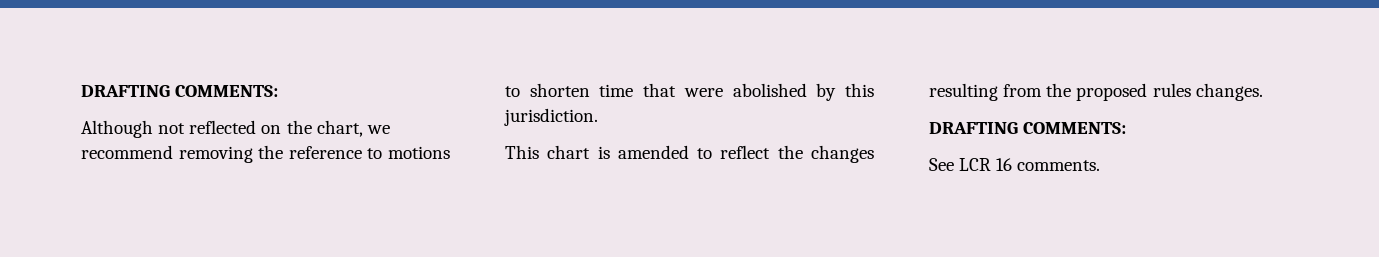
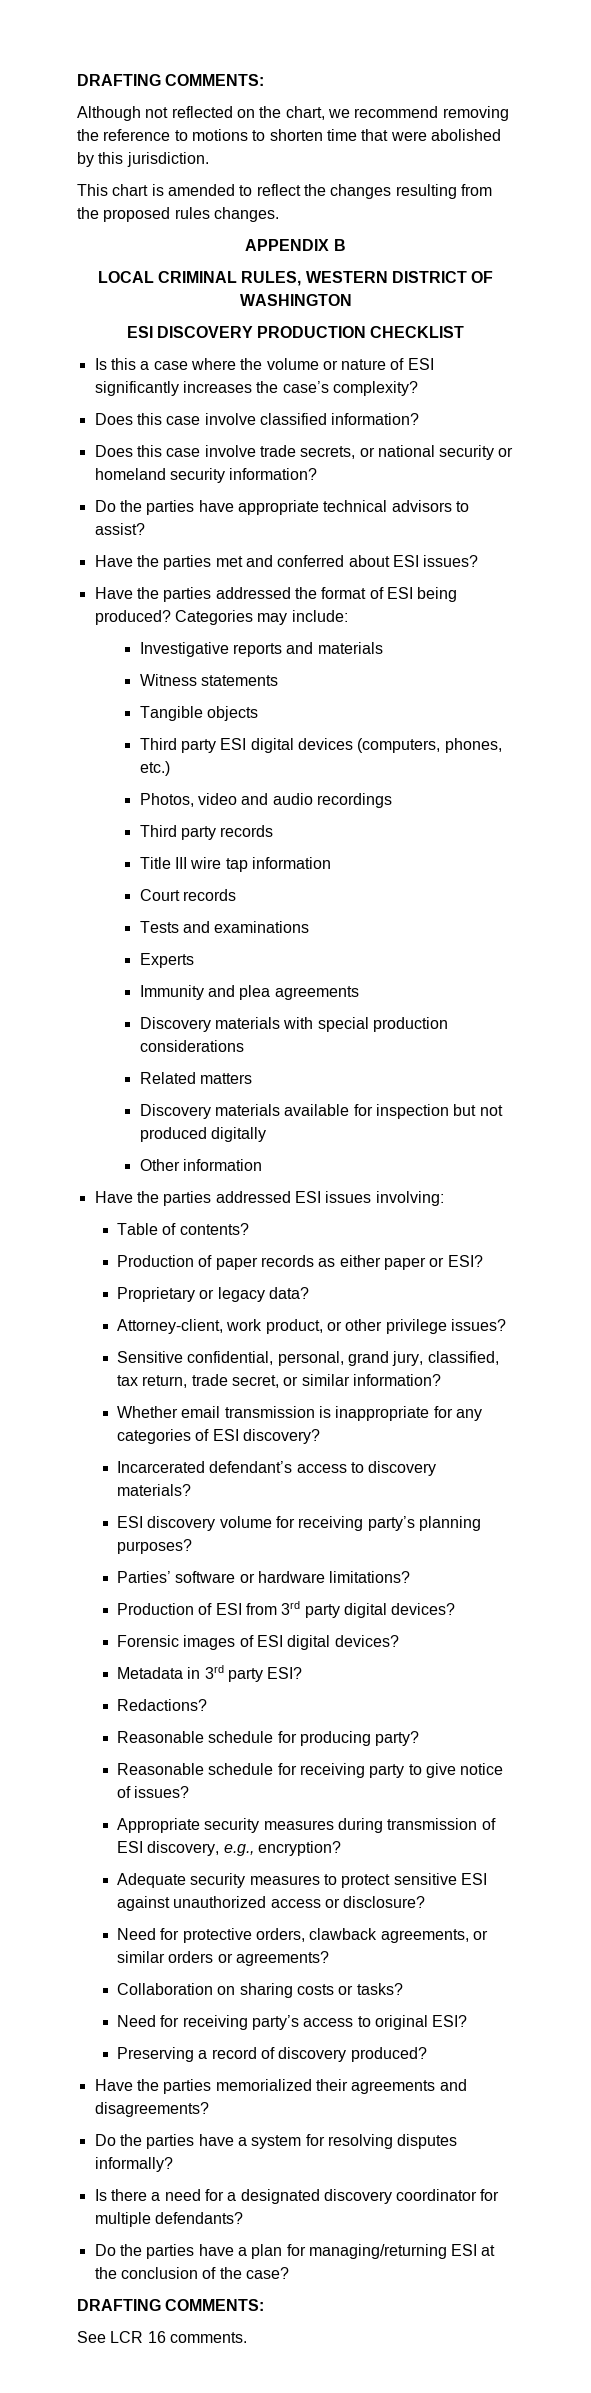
+ APPENDIX B
+ LOCAL CRIMINAL RULES, WESTERN DISTRICT OF WASHINGTON
+ ESI DISCOVERY PRODUCTION CHECKLIST
+ Is this a case where the volume or nature of ESI significantly increases the case’s complexity?
+ Does this case involve classified information?
+ Does this case involve trade secrets, or national security or homeland security information?
+ Do the parties have appropriate technical advisors to assist?
+ Have the parties met and conferred about ESI issues?
+ Have the parties addressed the format of ESI being produced? Categories may include:
+ Investigative reports and materials
+ Witness statements
+ Tangible objects
+ Third party ESI digital devices (computers, phones, etc.)
+ Photos, video and audio recordings
+ Third party records
+ Title III wire tap information
+ Court records
+ Tests and examinations
+ Experts
+ Immunity and plea agreements
+ Discovery materials with special production considerations
+ Related matters
+ Discovery materials available for inspection but not produced digitally
+ Other information
+ Have the parties addressed ESI issues involving:
+ Table of contents?
+ Production of paper records as either paper or ESI?
+ Proprietary or legacy data?
+ Attorney-client, work product, or other privilege issues?
+ Sensitive confidential, personal, grand jury, classified, tax return, trade secret, or similar information?
+ Whether email transmission is inappropriate for any categories of ESI discovery?
+ Incarcerated defendant’s access to discovery materials?
+ ESI discovery volume for receiving party’s planning purposes?
+ Parties’ software or hardware limitations?
+ Production of ESI from 3rd party digital devices?
+ Forensic images of ESI digital devices?
+ Metadata in 3rd party ESI?
+ Redactions?
+ Reasonable schedule for producing party?
+ Reasonable schedule for receiving party to give notice of issues?
+ Appropriate security measures during transmission of ESI discovery, e.g., encryption?
+ Adequate security measures to protect sensitive ESI against unauthorized access or disclosure?
+ Need for protective orders, clawback agreements, or similar orders or agreements?
+ Collaboration on sharing costs or tasks?
+ Need for receiving party’s access to original ESI?
+ Preserving a record of discovery produced?
+ Have the parties memorialized their agreements and disagreements?
+ Do the parties have a system for resolving disputes informally?
+ Is there a need for a designated discovery coordinator for multiple defendants?
+ Do the parties have a plan for managing/returning ESI at the conclusion of the case?

